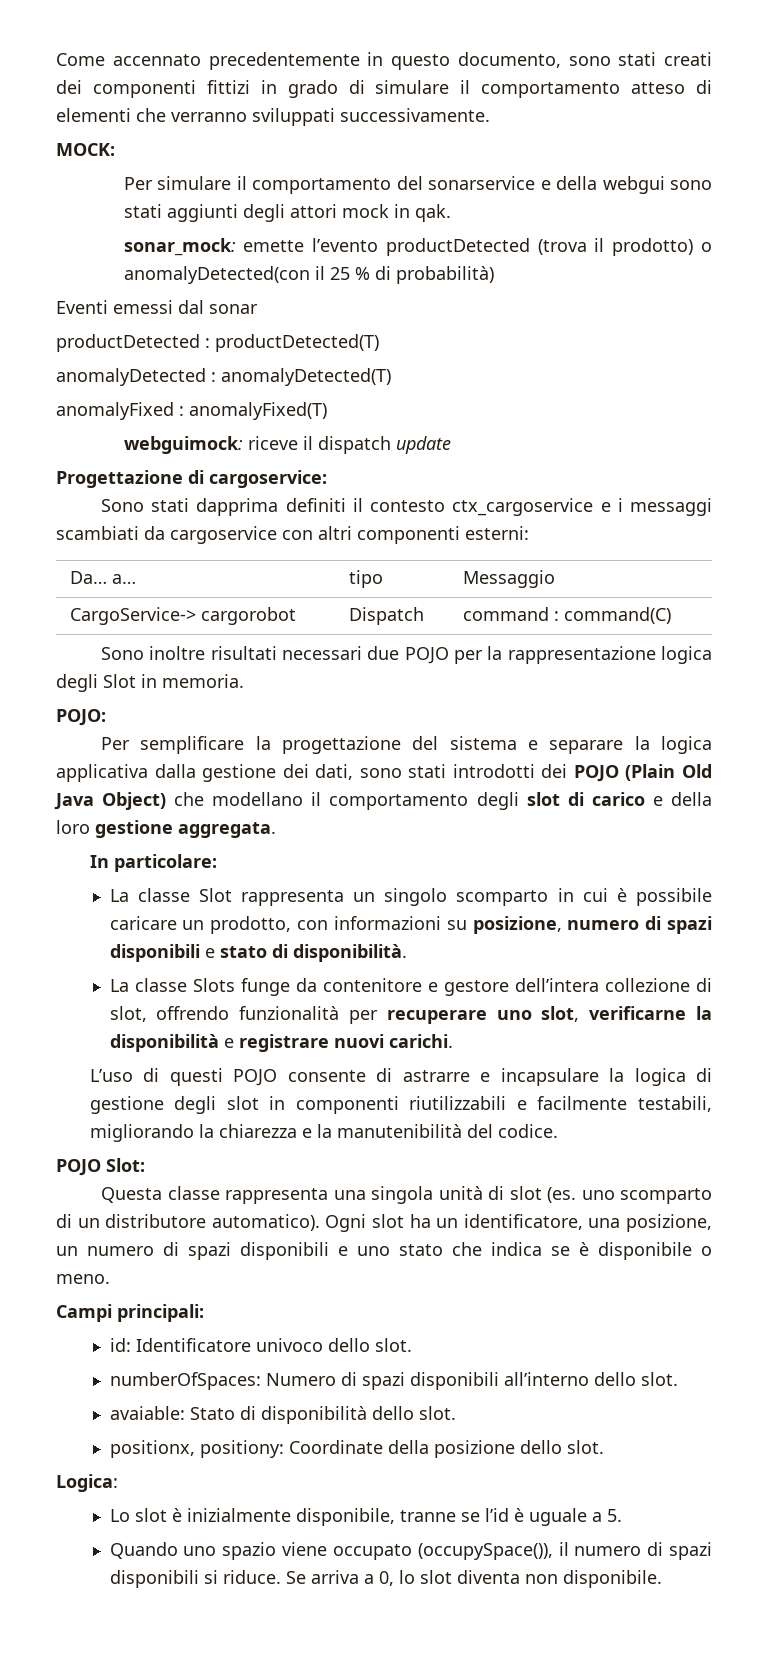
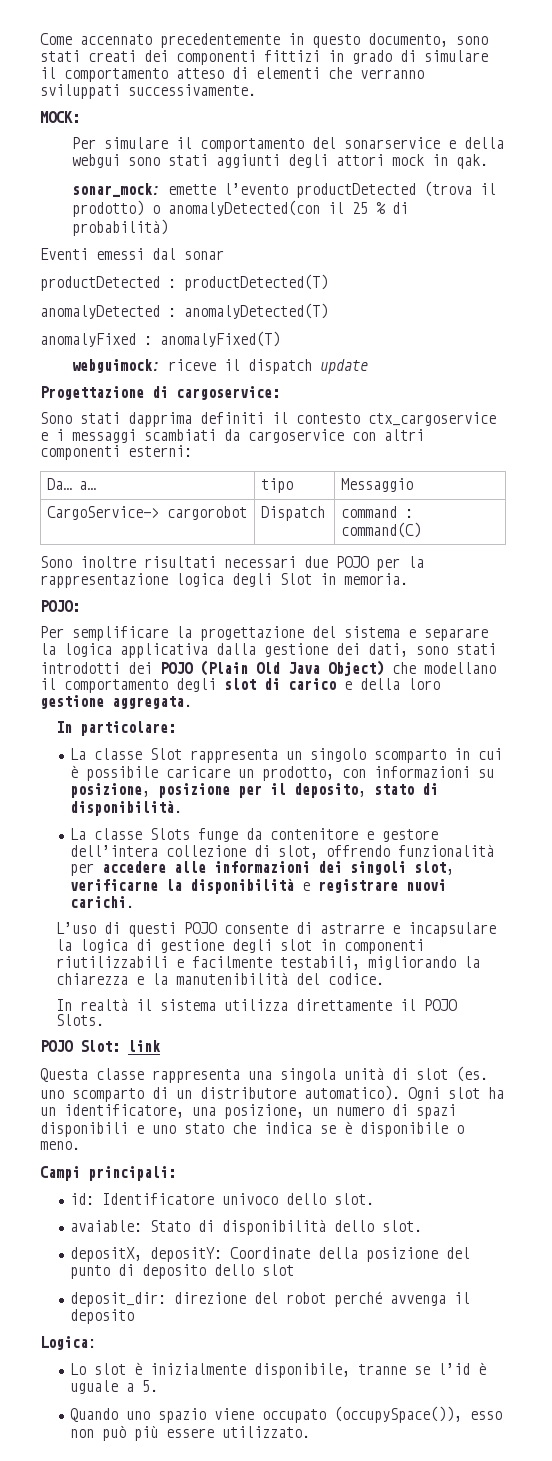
- La classe Slot rappresenta un singolo scomparto in cui è possibile caricare un prodotto, con informazioni su posizione, numero di spazi disponibili e stato di disponibilità.
+ La classe Slot rappresenta un singolo scomparto in cui è possibile caricare un prodotto, con informazioni su posizione, posizione per il deposito, stato di disponibilità.
- La classe Slots funge da contenitore e gestore dell’intera collezione di slot, offrendo funzionalità per recuperare uno slot, verificarne la disponibilità e registrare nuovi carichi.
+ La classe Slots funge da contenitore e gestore dell’intera collezione di slot, offrendo funzionalità per accedere alle informazioni dei singoli slot, verificarne la disponibilità e registrare nuovi carichi.
+ In realtà il sistema utilizza direttamente il POJO Slots.
- POJO Slot:
+ POJO Slot: link
- numberOfSpaces: Numero di spazi disponibili all’interno dello slot.
- positionx, positiony: Coordinate della posizione dello slot.
+ depositX, depositY: Coordinate della posizione del punto di deposito dello slot
+ deposit_dir: direzione del robot perché avvenga il deposito
- Quando uno spazio viene occupato (occupySpace()), il numero di spazi disponibili si riduce. Se arriva a 0, lo slot diventa non disponibile.
+ Quando uno spazio viene occupato (occupySpace()), esso non può più essere utilizzato.

